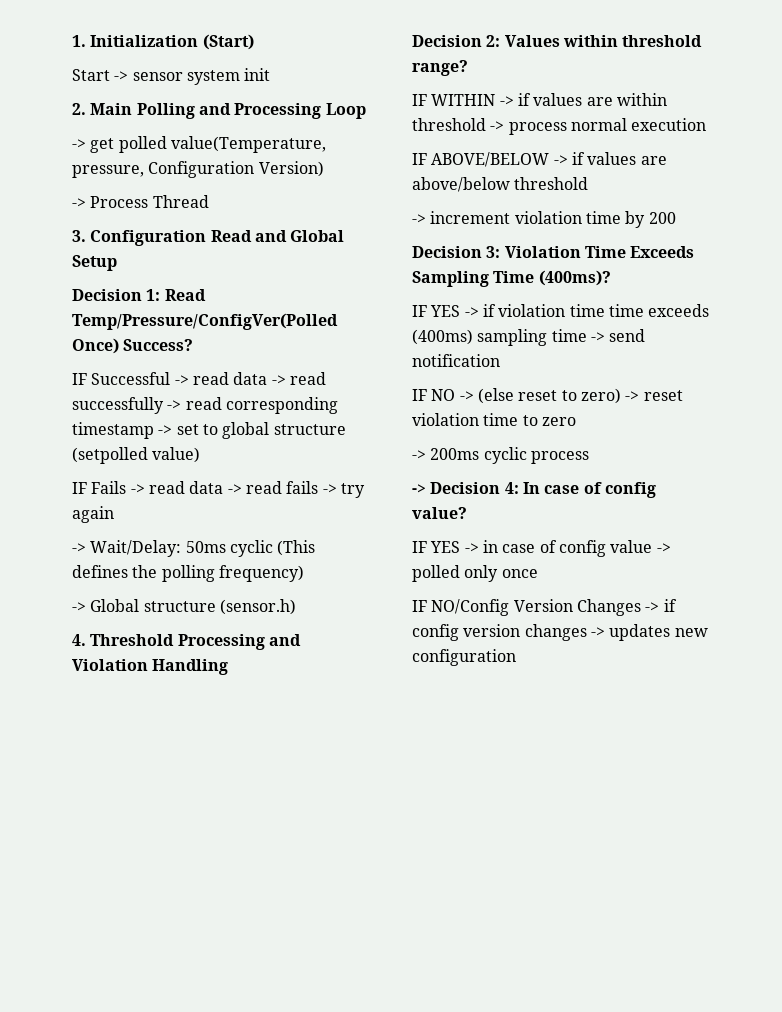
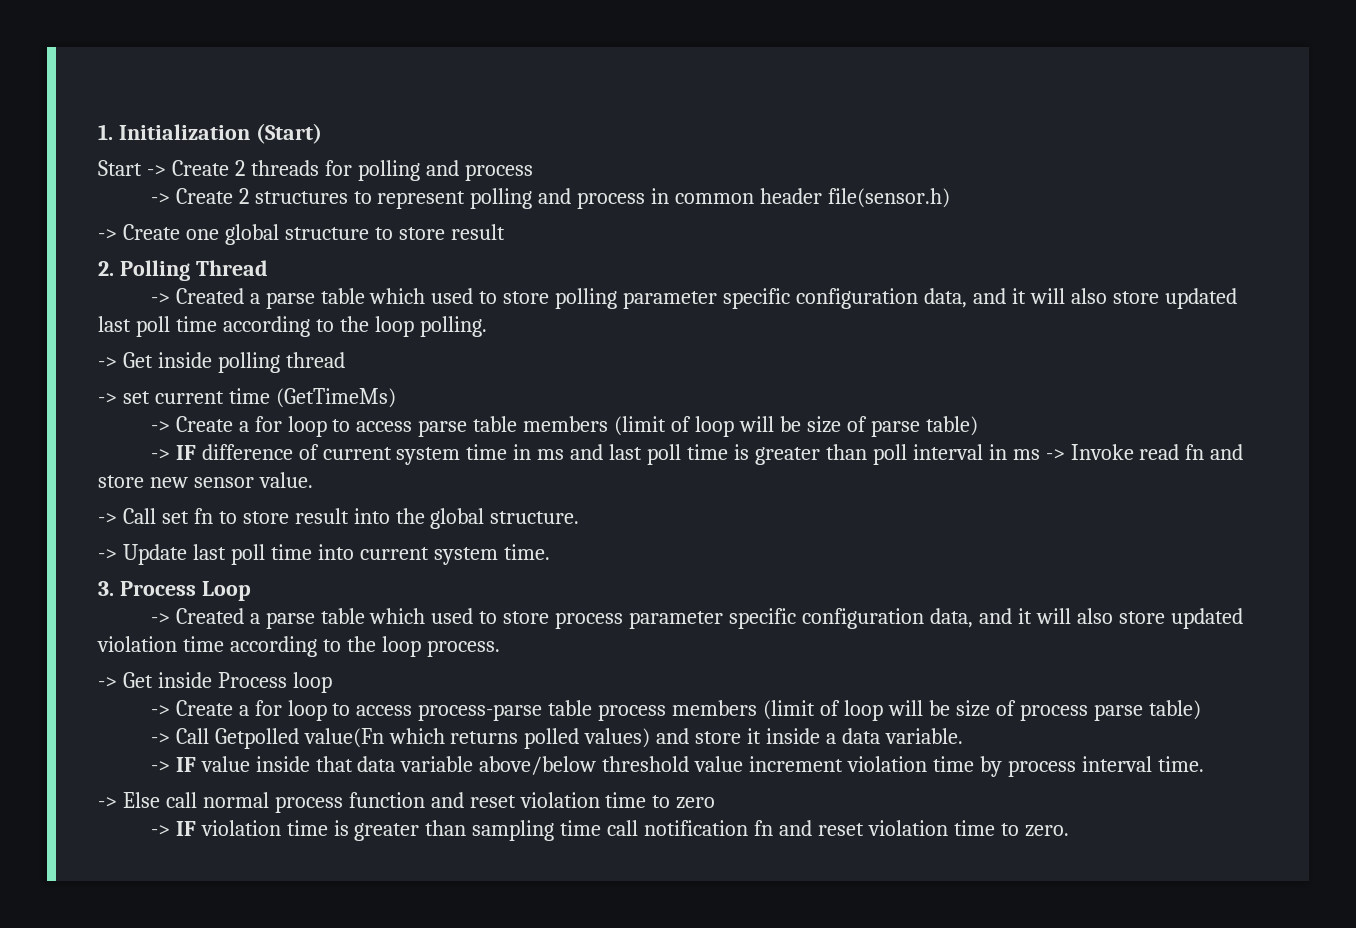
- Start -> sensor system init
- 2. Main Polling and Processing Loop
- -> get polled value(Temperature, pressure, Configuration Version)
- -> Process Thread
- 3. Configuration Read and Global Setup
- Decision 1: Read Temp/Pressure/ConfigVer(Polled Once) Success?
- IF Successful -> read data -> read successfully -> read corresponding timestamp -> set to global structure (setpolled value)
- IF Fails -> read data -> read fails -> try again
- -> Wait/Delay: 50ms cyclic (This defines the polling frequency)
- -> Global structure (sensor.h)
- 4. Threshold Processing and Violation Handling
- Decision 2: Values within threshold range?
- IF WITHIN -> if values are within threshold -> process normal execution
- IF ABOVE/BELOW -> if values are above/below threshold
- -> increment violation time by 200
- Decision 3: Violation Time Exceeds Sampling Time (400ms)?
- IF YES -> if violation time time exceeds (400ms) sampling time -> send notification
- IF NO -> (else reset to zero) -> reset violation time to zero
+ Start -> Create 2 threads for polling and process
+ -> Create 2 structures to represent polling and process in common header file(sensor.h)
+ -> Create one global structure to store result
+ 2. Polling Thread
+ -> Created a parse table which used to store polling parameter specific configuration data, and it will also store updated last poll time according to the loop polling.
+ -> Get inside polling thread
+ -> set current time (GetTimeMs)
+ -> Create a for loop to access parse table members (limit of loop will be size of parse table)
+ -> IF difference of current system time in ms and last poll time is greater than poll interval in ms -> Invoke read fn and store new sensor value.
+ -> Call set fn to store result into the global structure.
+ -> Update last poll time into current system time.
+ 3. Process Loop
+ -> Created a parse table which used to store process parameter specific configuration data, and it will also store updated violation time according to the loop process.
+ -> Get inside Process loop
+ -> Create a for loop to access process-parse table process members (limit of loop will be size of process parse table)
+ -> Call Getpolled value(Fn which returns polled values) and store it inside a data variable.
+ -> IF value inside that data variable above/below threshold value increment violation time by process interval time.
+ -> Else call normal process function and reset violation time to zero
- -> 200ms cyclic process
- -> Decision 4: In case of config value?
- IF YES -> in case of config value -> polled only once
- IF NO/Config Version Changes -> if config version changes -> updates new configuration
+ -> IF violation time is greater than sampling time call notification fn and reset violation time to zero.

